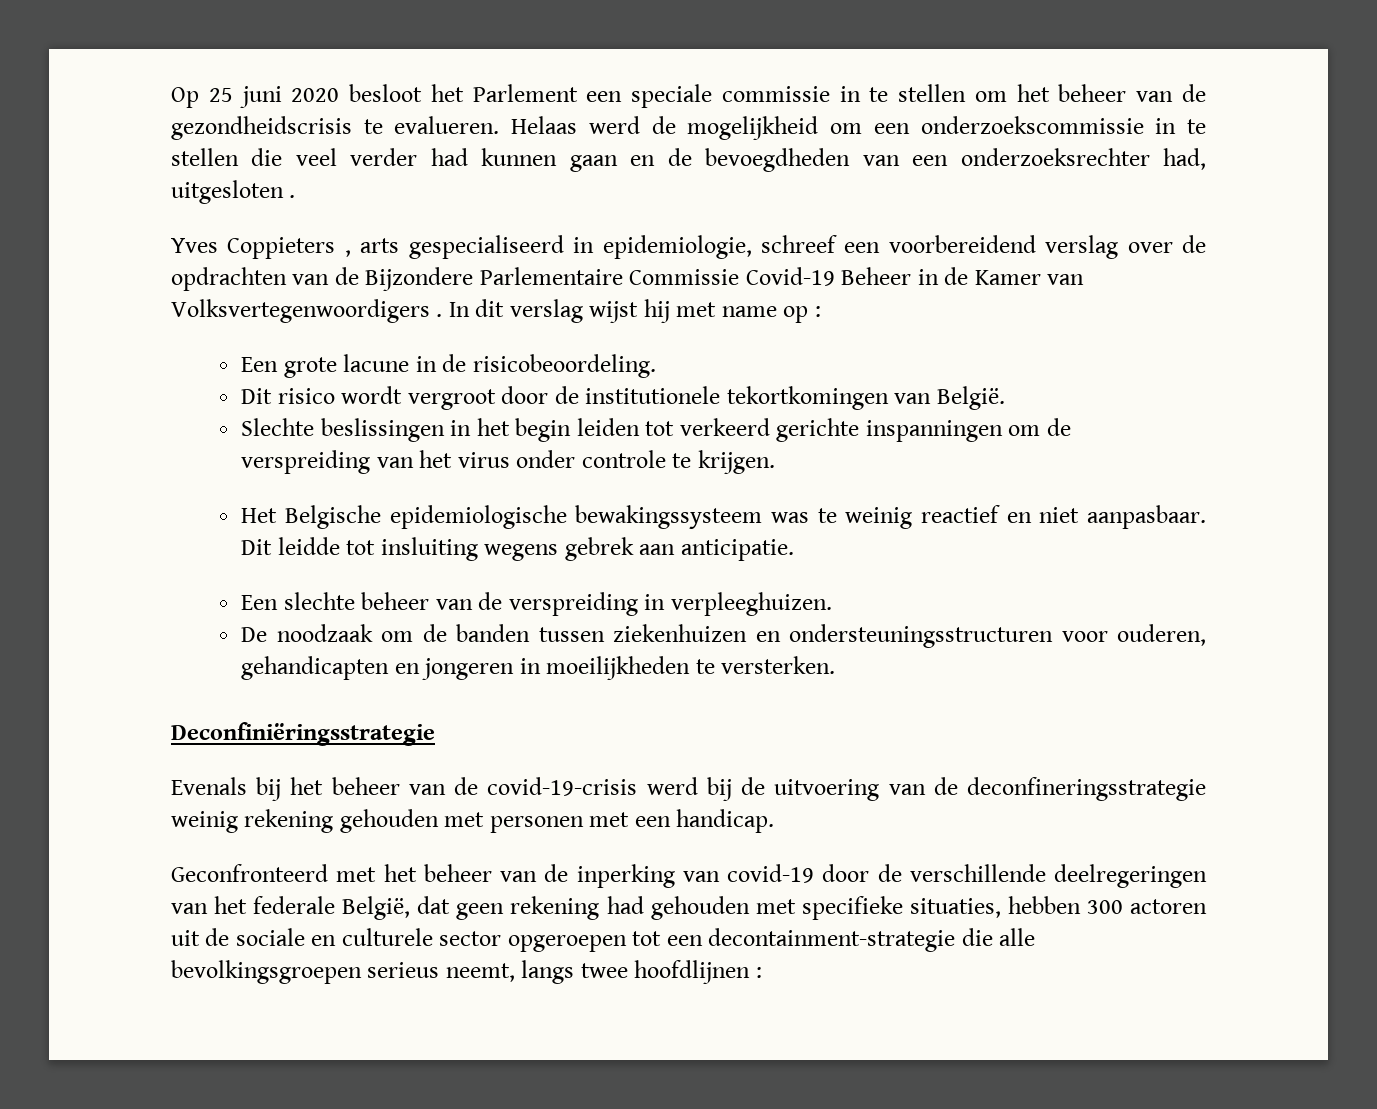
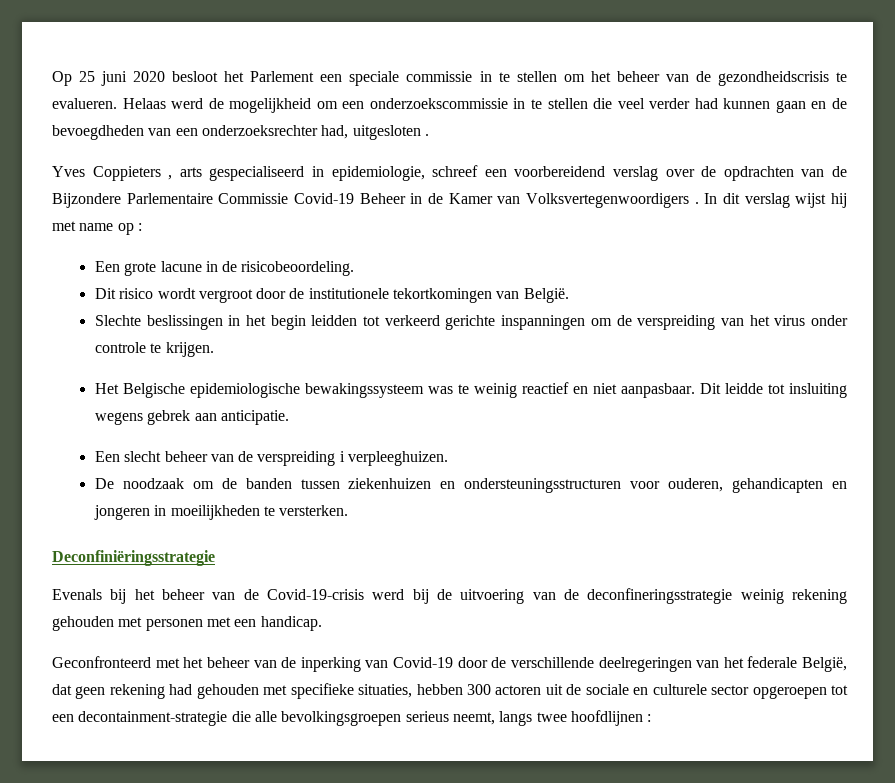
- Slechte beslissingen in het begin leiden tot verkeerd gerichte inspanningen om de verspreiding van het virus onder controle te krijgen.
+ Slechte beslissingen in het begin leidden tot verkeerd gerichte inspanningen om de verspreiding van het virus onder controle te krijgen.
- Een slechte beheer van de verspreiding in verpleeghuizen.
+ Een slecht beheer van de verspreiding i verpleeghuizen.
- Evenals bij het beheer van de covid-19-crisis werd bij de uitvoering van de deconfineringsstrategie weinig rekening gehouden met personen met een handicap.
+ Evenals bij het beheer van de Covid-19-crisis werd bij de uitvoering van de deconfineringsstrategie weinig rekening gehouden met personen met een handicap.
- Geconfronteerd met het beheer van de inperking van covid-19 door de verschillende deelregeringen van het federale België, dat geen rekening had gehouden met specifieke situaties, hebben 300 actoren uit de sociale en culturele sector opgeroepen tot een decontainment-strategie die alle bevolkingsgroepen serieus neemt, langs twee hoofdlijnen :
+ Geconfronteerd met het beheer van de inperking van Covid-19 door de verschillende deelregeringen van het federale België, dat geen rekening had gehouden met specifieke situaties, hebben 300 actoren uit de sociale en culturele sector opgeroepen tot een decontainment-strategie die alle bevolkingsgroepen serieus neemt, langs twee hoofdlijnen :

